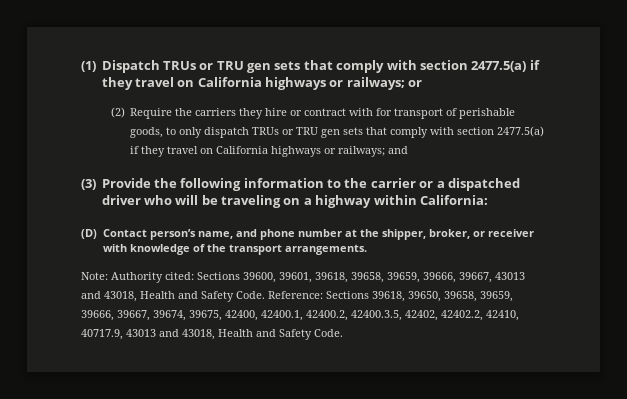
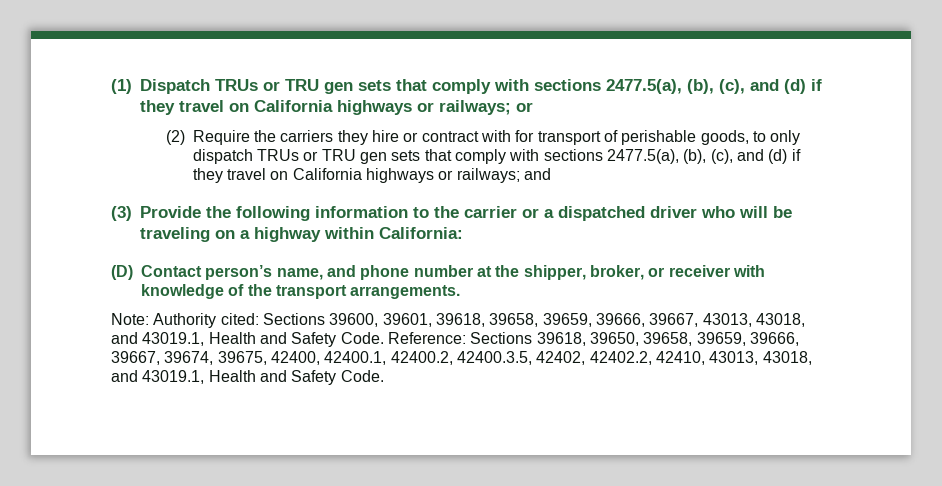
- (1) Dispatch TRUs or TRU gen sets that comply with section 2477.5(a) if they travel on California highways or railways; or
+ (1) Dispatch TRUs or TRU gen sets that comply with sections 2477.5(a), (b), (c), and (d) if they travel on California highways or railways; or
- (2) Require the carriers they hire or contract with for transport of perishable goods, to only dispatch TRUs or TRU gen sets that comply with section 2477.5(a) if they travel on California highways or railways; and
+ (2) Require the carriers they hire or contract with for transport of perishable goods, to only dispatch TRUs or TRU gen sets that comply with sections 2477.5(a), (b), (c), and (d) if they travel on California highways or railways; and
- Note: Authority cited: Sections 39600, 39601, 39618, 39658, 39659, 39666, 39667, 43013 and 43018, Health and Safety Code.
+ Note: Authority cited: Sections 39600, 39601, 39618, 39658, 39659, 39666, 39667, 43013, 43018, and 43019.1, Health and Safety Code.
- Reference: Sections 39618, 39650, 39658, 39659, 39666, 39667, 39674, 39675, 42400, 42400.1, 42400.2, 42400.3.5, 42402, 42402.2, 42410, 40717.9, 43013 and 43018, Health and Safety Code.
+ Reference: Sections 39618, 39650, 39658, 39659, 39666, 39667, 39674, 39675, 42400, 42400.1, 42400.2, 42400.3.5, 42402, 42402.2, 42410, 43013, 43018, and 43019.1, Health and Safety Code.

